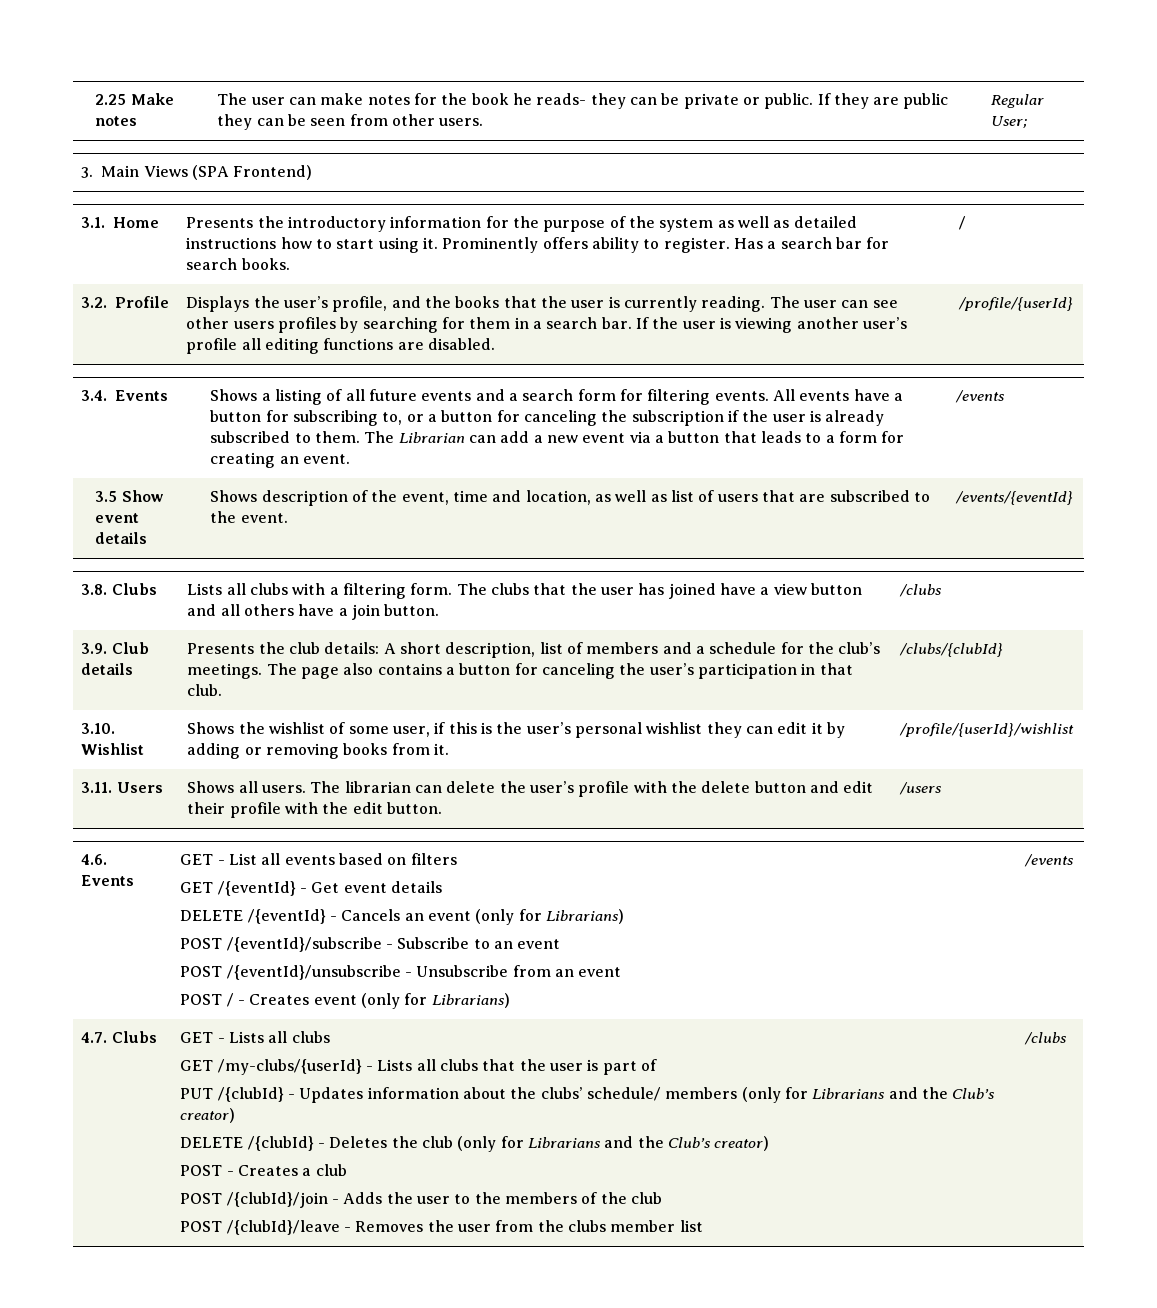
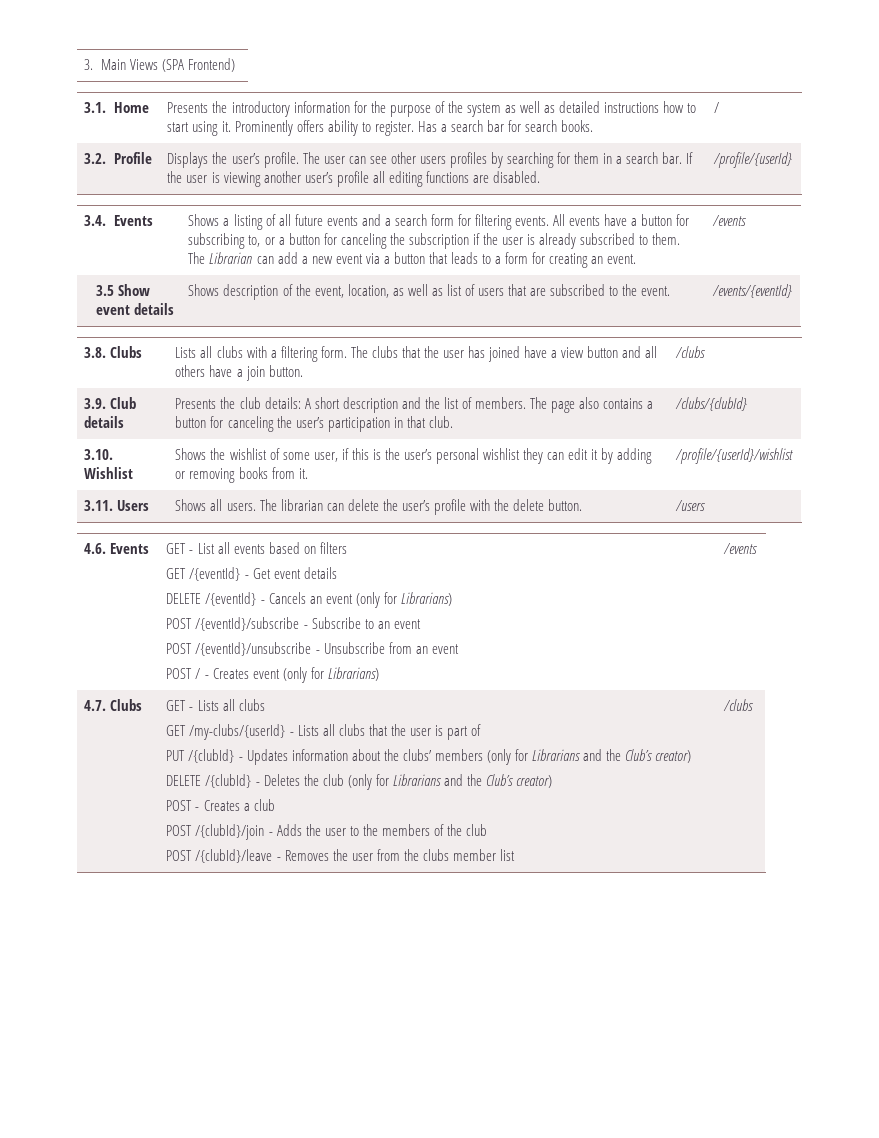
- 2.25 Make notes | The user can make notes for the book he reads- they can be private or public. If they are public they can be seen from other users. | Regular User;
- Displays the user’s profile, and the books that the user is currently reading.
+ Displays the user’s profile.
- 3.5 Show event details | Shows description of the event, time and location, as well as list of users that are subscribed to the event. | /events/{eventId}
+ 3.5 Show event details | Shows description of the event, location, as well as list of users that are subscribed to the event. | /events/{eventId}
- 3.9. Club details | Presents the club details: A short description, list of members and a schedule for the club’s meetings. The page also contains a button for canceling the user’s participation in that club. | /clubs/{clubId}
+ 3.9. Club details | Presents the club details: A short description and the list of members. The page also contains a button for canceling the user’s participation in that club. | /clubs/{clubId}
- 3.11. Users | Shows all users. The librarian can delete the user’s profile with the delete button and edit their profile with the edit button. | /users
+ 3.11. Users | Shows all users. The librarian can delete the user’s profile with the delete button. | /users
- PUT /{clubId} - Updates information about the clubs’ schedule/ members (only for Librarians and the Club’s creator)
+ PUT /{clubId} - Updates information about the clubs’ members (only for Librarians and the Club’s creator)

